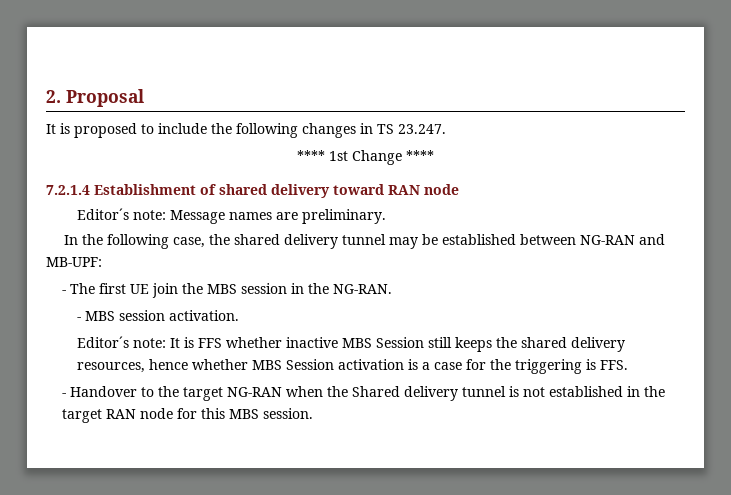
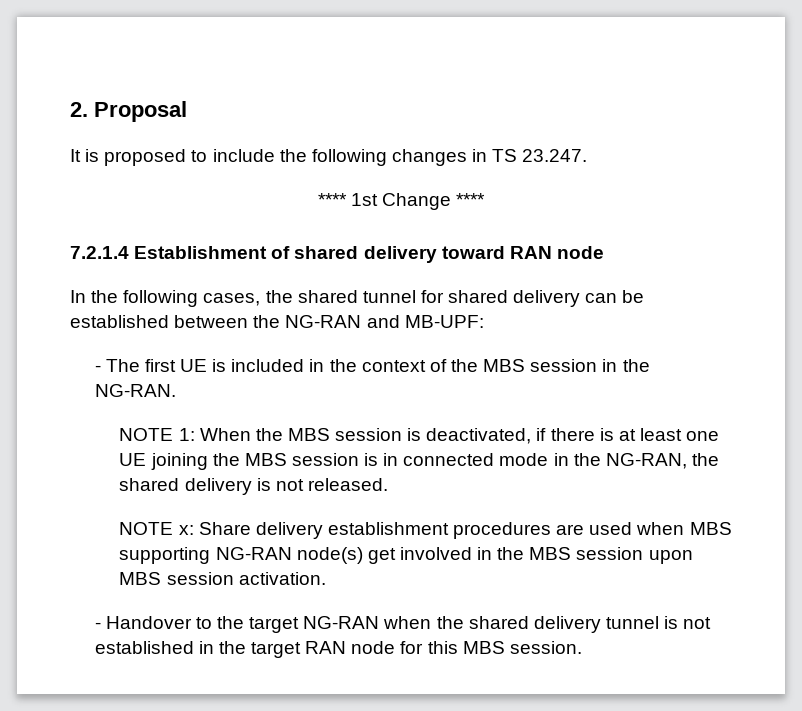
- Editor´s note: Message names are preliminary.
- In the following case, the shared delivery tunnel may be established between NG-RAN and MB-UPF:
+ In the following cases, the shared tunnel for shared delivery can be established between the NG-RAN and MB-UPF:
- - The first UE join the MBS session in the NG-RAN.
+ - The first UE is included in the context of the MBS session in the NG-RAN.
- - MBS session activation.
- Editor´s note: It is FFS whether inactive MBS Session still keeps the shared delivery resources, hence whether MBS Session activation is a case for the triggering is FFS.
+ NOTE 1: When the MBS session is deactivated, if there is at least one UE joining the MBS session is in connected mode in the NG-RAN, the shared delivery is not released.
+ NOTE x: Share delivery establishment procedures are used when MBS supporting NG-RAN node(s) get involved in the MBS session upon MBS session activation.
- - Handover to the target NG-RAN when the Shared delivery tunnel is not established in the target RAN node for this MBS session.
+ - Handover to the target NG-RAN when the shared delivery tunnel is not established in the target RAN node for this MBS session.

